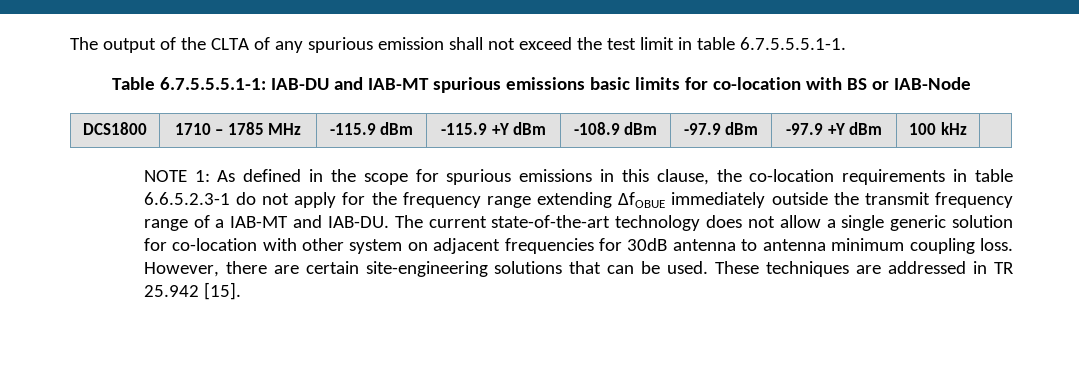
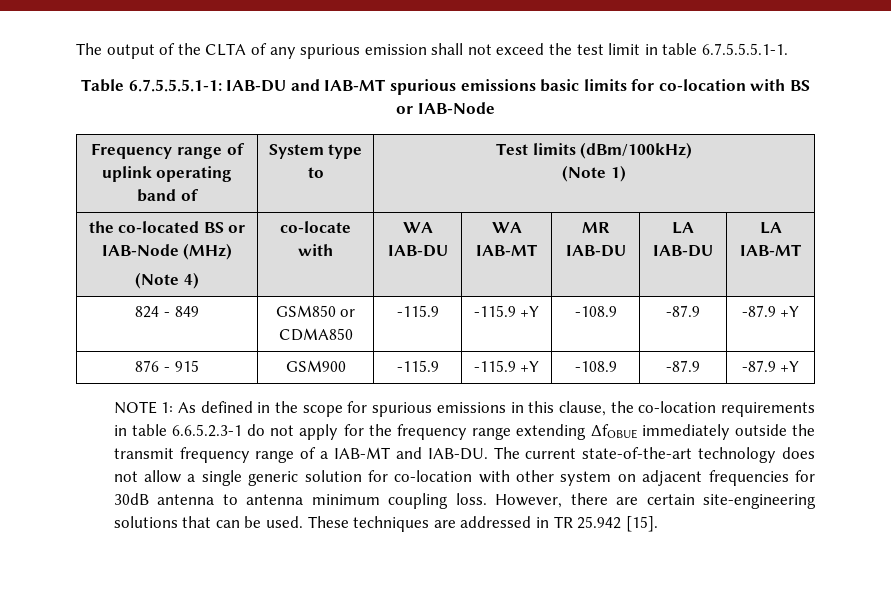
- DCS1800 | 1710 – 1785 MHz | -115.9 dBm | -115.9 +Y dBm | -108.9 dBm | -97.9 dBm | -97.9 +Y dBm | 100 kHz |
+ Frequency range of uplink operating band of | System type to | Test limits (dBm/100kHz)
+ (Note 1)
+ the co-located BS or IAB-Node (MHz)
+ (Note 4) | co-locate with | WA IAB-DU | WA IAB-MT | MR IAB-DU | LA IAB-DU | LA IAB-MT
+ 824 - 849 | GSM850 or CDMA850 | -115.9 | -115.9 +Y | -108.9 | -87.9 | -87.9 +Y
+ 876 - 915 | GSM900 | -115.9 | -115.9 +Y | -108.9 | -87.9 | -87.9 +Y

